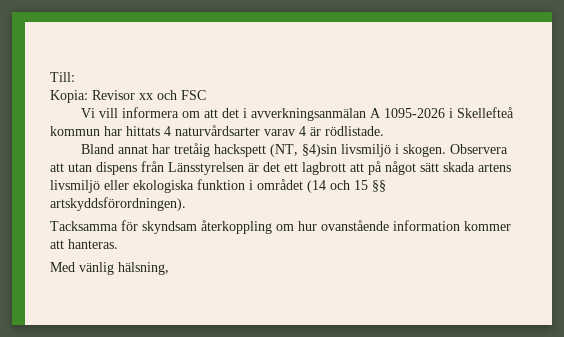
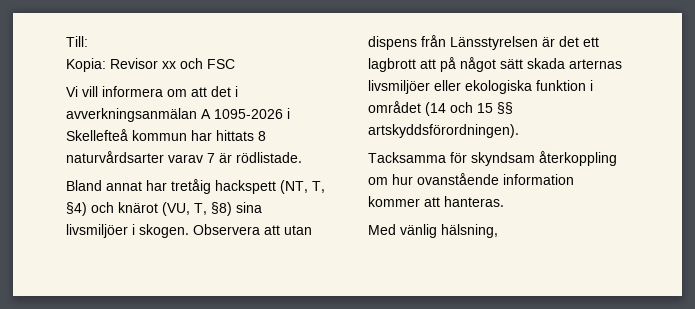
- Vi vill informera om att det i avverkningsanmälan A 1095-2026 i Skellefteå kommun har hittats 4 naturvårdsarter varav 4 är rödlistade.
+ Vi vill informera om att det i avverkningsanmälan A 1095-2026 i Skellefteå kommun har hittats 8 naturvårdsarter varav 7 är rödlistade.
- Bland annat har tretåig hackspett (NT, §4)sin livsmiljö i skogen.
+ Bland annat har tretåig hackspett (NT, T, §4) och knärot (VU, T, §8) sina livsmiljöer i skogen.
- Observera att utan dispens från Länsstyrelsen är det ett lagbrott att på något sätt skada artens livsmiljö eller ekologiska funktion i området (14 och 15 §§ artskyddsförordningen).
+ Observera att utan dispens från Länsstyrelsen är det ett lagbrott att på något sätt skada arternas livsmiljöer eller ekologiska funktion i området (14 och 15 §§ artskyddsförordningen).

